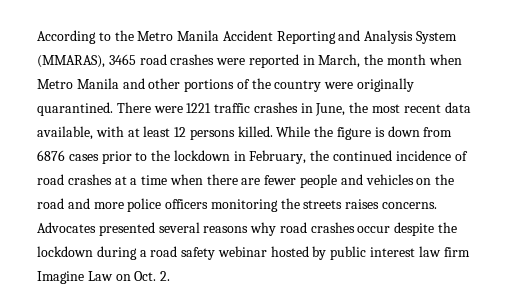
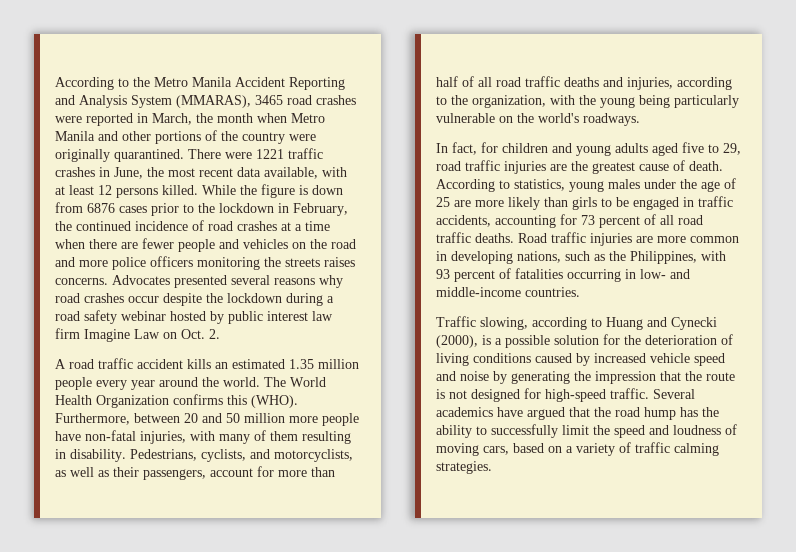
+ A road traffic accident kills an estimated 1.35 million people every year around the world. The World Health Organization confirms this (WHO). Furthermore, between 20 and 50 million more people have non-fatal injuries, with many of them resulting in disability. Pedestrians, cyclists, and motorcyclists, as well as their passengers, account for more than half of all road traffic deaths and injuries, according to the organization, with the young being particularly vulnerable on the world's roadways.
+ In fact, for children and young adults aged five to 29, road traffic injuries are the greatest cause of death. According to statistics, young males under the age of 25 are more likely than girls to be engaged in traffic accidents, accounting for 73 percent of all road traffic deaths. Road traffic injuries are more common in developing nations, such as the Philippines, with 93 percent of fatalities occurring in low- and middle-income countries.
+ Traffic slowing, according to Huang and Cynecki (2000), is a possible solution for the deterioration of living conditions caused by increased vehicle speed and noise by generating the impression that the route is not designed for high-speed traffic. Several academics have argued that the road hump has the ability to successfully limit the speed and loudness of moving cars, based on a variety of traffic calming strategies.

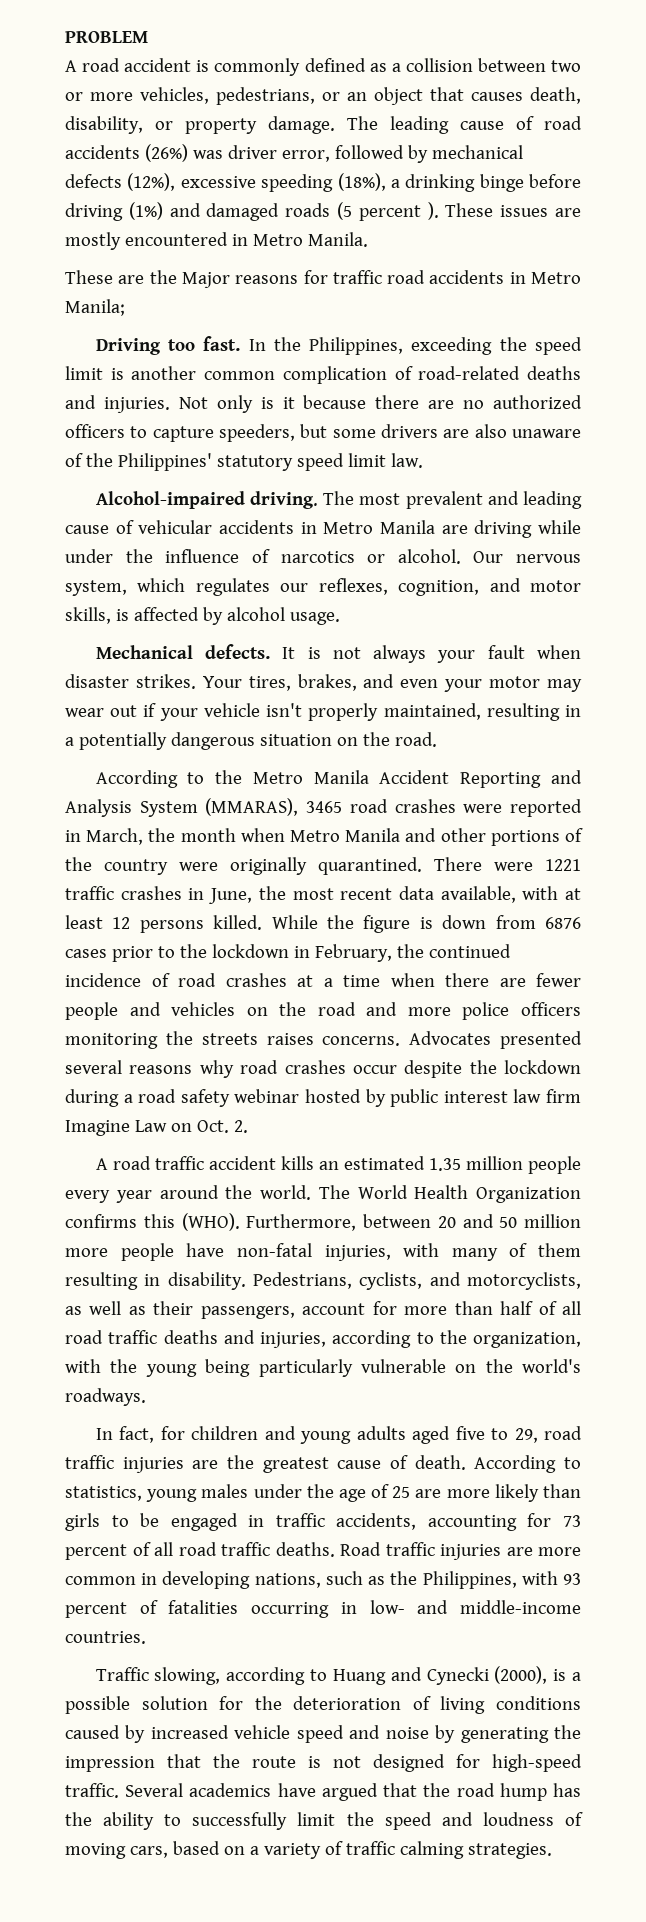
+ PROBLEM
+ A road accident is commonly defined as a collision between two or more vehicles, pedestrians, or an object that causes death, disability, or property damage. The leading cause of road accidents (26%) was driver error, followed by mechanical defects (12%), excessive speeding (18%), a drinking binge before driving (1%) and damaged roads (5 percent ). These issues are mostly encountered in Metro Manila.
+ These are the Major reasons for traffic road accidents in Metro Manila;
+ Driving too fast. In the Philippines, exceeding the speed limit is another common complication of road-related deaths and injuries. Not only is it because there are no authorized officers to capture speeders, but some drivers are also unaware of the Philippines' statutory speed limit law.
+ Alcohol-impaired driving. The most prevalent and leading cause of vehicular accidents in Metro Manila are driving while under the influence of narcotics or alcohol. Our nervous system, which regulates our reflexes, cognition, and motor skills, is affected by alcohol usage.
+ Mechanical defects. It is not always your fault when disaster strikes. Your tires, brakes, and even your motor may wear out if your vehicle isn't properly maintained, resulting in a potentially dangerous situation on the road.

